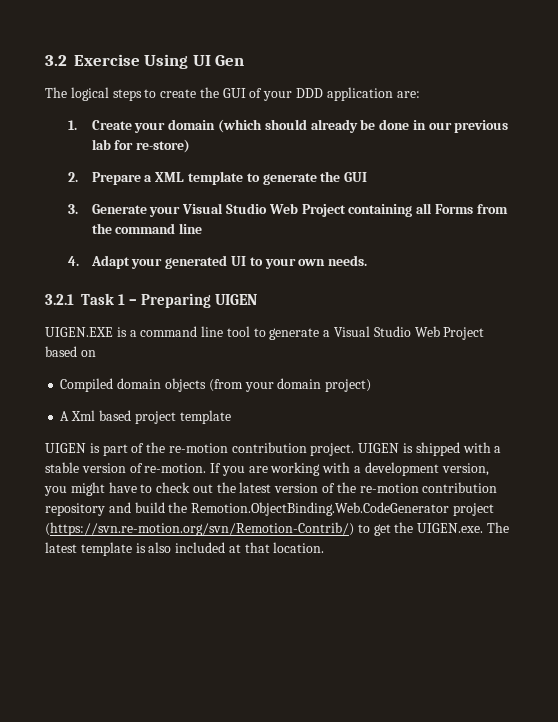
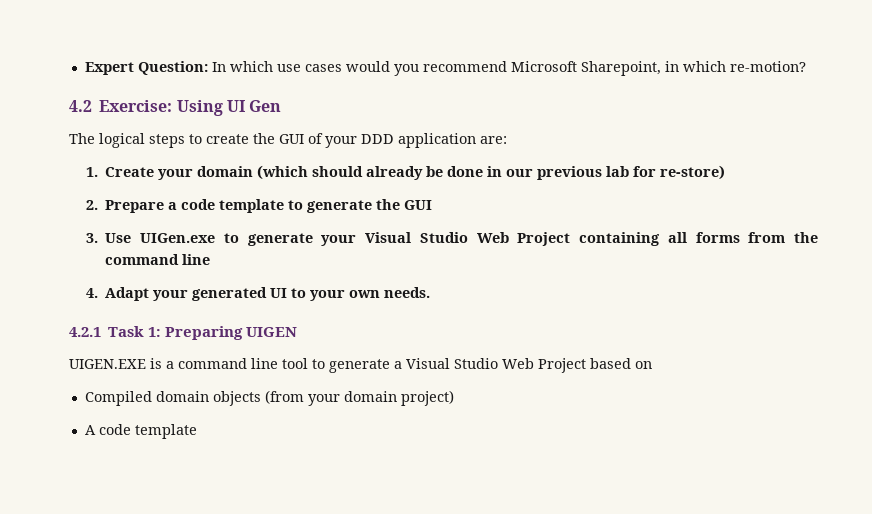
- 3.2 Exercise Using UI Gen
+ Expert Question: In which use cases would you recommend Microsoft Sharepoint, in which re-motion?
+ 4.2 Exercise: Using UI Gen
- 2. Prepare a XML template to generate the GUI
+ 2. Prepare a code template to generate the GUI
- 3. Generate your Visual Studio Web Project containing all Forms from the command line
+ 3. Use UIGen.exe to generate your Visual Studio Web Project containing all forms from the command line
- 3.2.1 Task 1 – Preparing UIGEN
+ 4.2.1 Task 1: Preparing UIGEN
- A Xml based project template
- UIGEN is part of the re-motion contribution project. UIGEN is shipped with a stable version of re-motion. If you are working with a development version, you might have to check out the latest version of the re-motion contribution repository and build the Remotion.ObjectBinding.Web.CodeGenerator project (https://svn.re-motion.org/svn/Remotion-Contrib/) to get the UIGEN.exe. The latest template is also included at that location.
+ A code template

